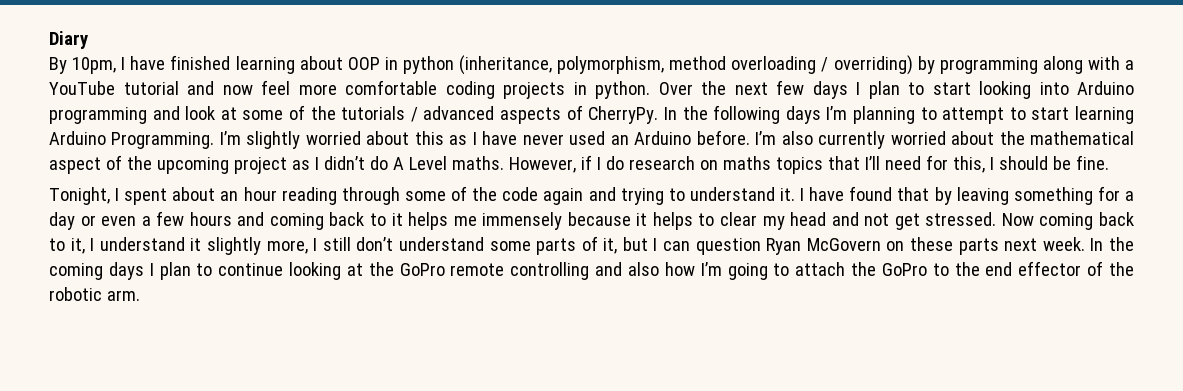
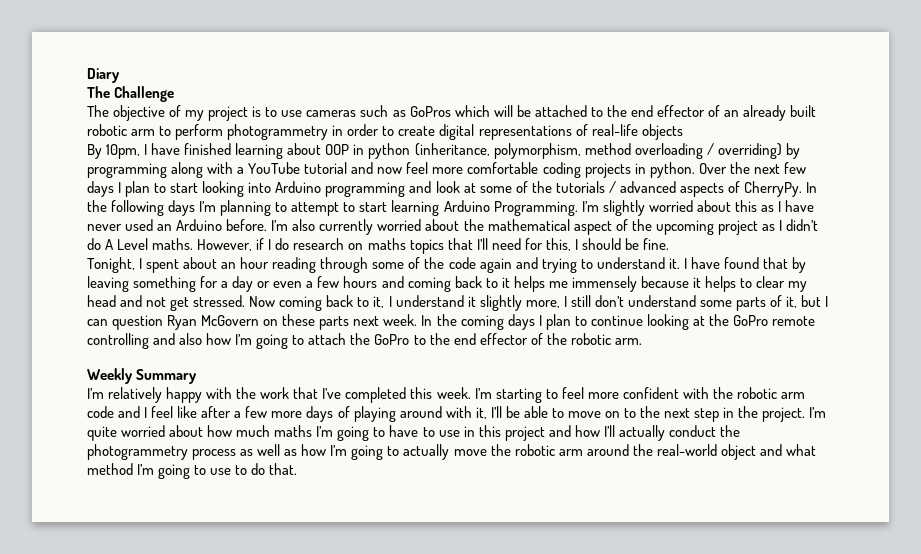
+ The Challenge
+ The objective of my project is to use cameras such as GoPros which will be attached to the end effector of an already built robotic arm to perform photogrammetry in order to create digital representations of real-life objects
+ Weekly Summary
+ I’m relatively happy with the work that I’ve completed this week. I’m starting to feel more confident with the robotic arm code and I feel like after a few more days of playing around with it, I’ll be able to move on to the next step in the project. I’m quite worried about how much maths I’m going to have to use in this project and how I’ll actually conduct the photogrammetry process as well as how I’m going to actually move the robotic arm around the real-world object and what method I’m going to use to do that.

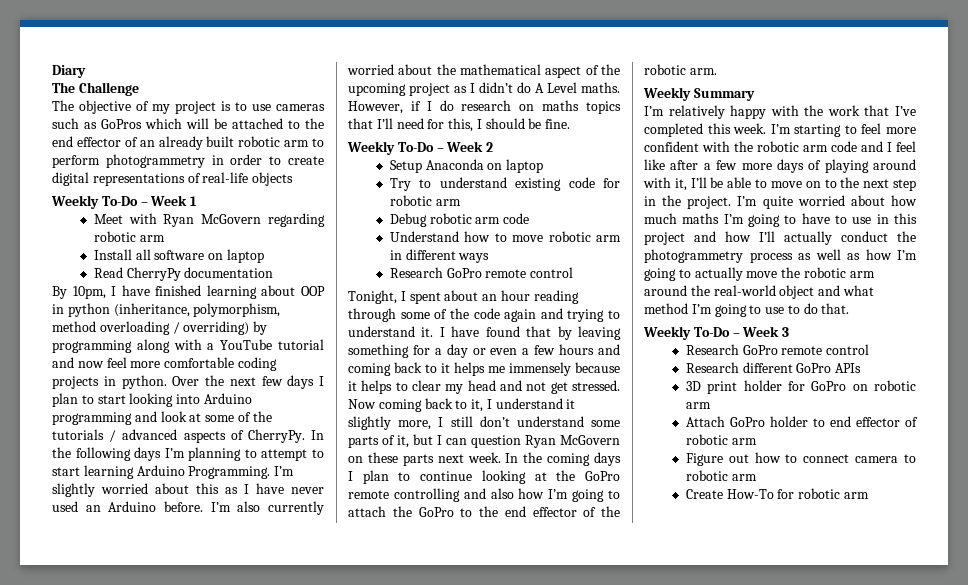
+ Weekly To-Do – Week 1
+ Meet with Ryan McGovern regarding robotic arm
+ Install all software on laptop
+ Read CherryPy documentation
+ Weekly To-Do – Week 2
+ Setup Anaconda on laptop
+ Try to understand existing code for robotic arm
+ Debug robotic arm code
+ Understand how to move robotic arm in different ways
+ Research GoPro remote control
+ Weekly To-Do – Week 3
+ Research GoPro remote control
+ Research different GoPro APIs
+ 3D print holder for GoPro on robotic arm
+ Attach GoPro holder to end effector of robotic arm
+ Figure out how to connect camera to robotic arm
+ Create How-To for robotic arm

